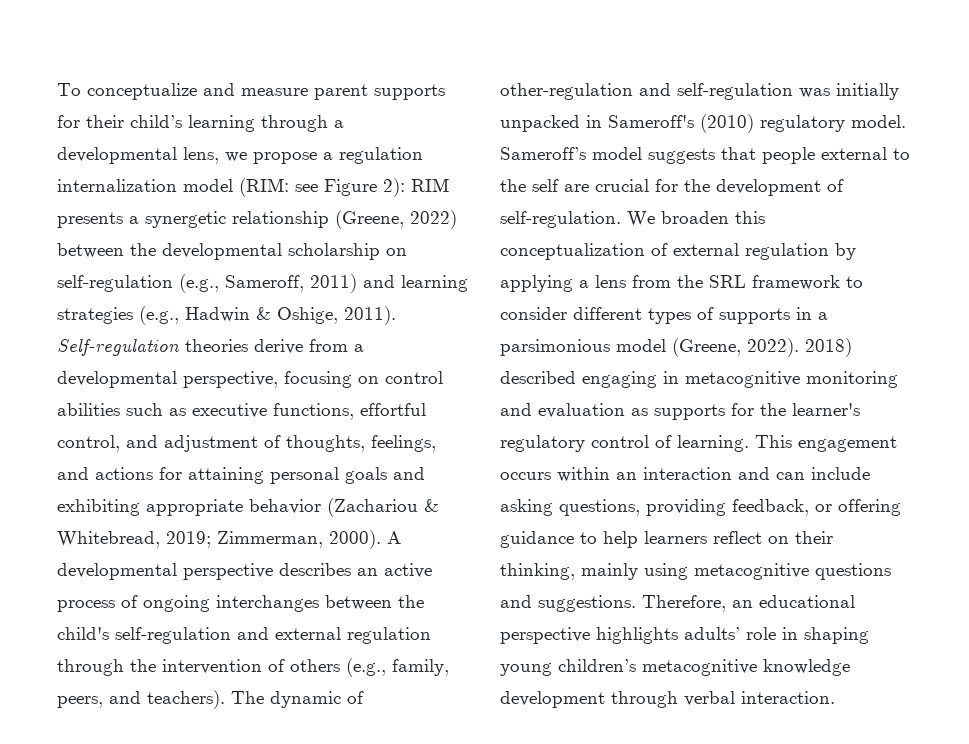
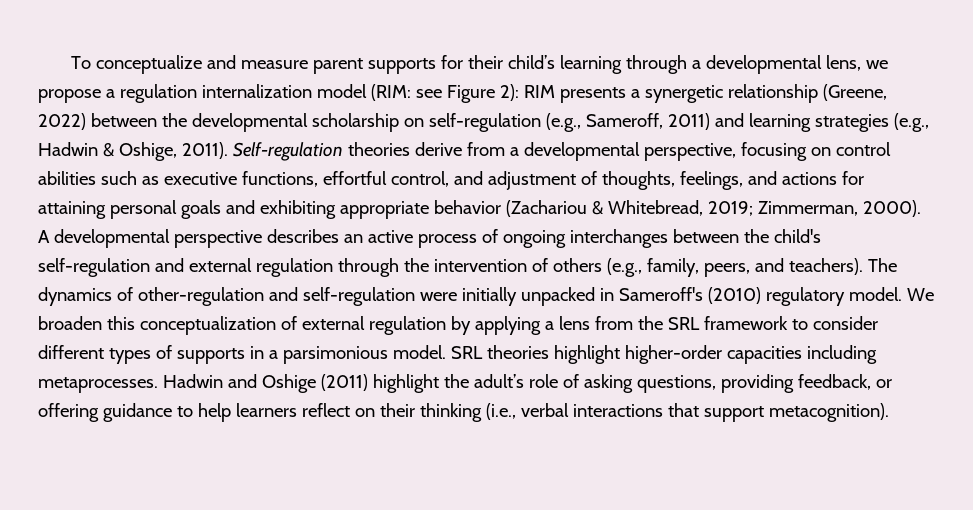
- The dynamic of other-regulation and self-regulation was initially unpacked in Sameroff's (2010) regulatory model.
+ The dynamics of other-regulation and self-regulation were initially unpacked in Sameroff's (2010) regulatory model.
- Sameroff’s model suggests that people external to the self are crucial for the development of self-regulation.
- We broaden this conceptualization of external regulation by applying a lens from the SRL framework to consider different types of supports in a parsimonious model (Greene, 2022). 2018) described engaging in metacognitive monitoring and evaluation as supports for the learner's regulatory control of learning. This engagement occurs within an interaction and can include asking questions, providing feedback, or offering guidance to help learners reflect on their thinking, mainly using metacognitive questions and suggestions. Therefore, an educational perspective highlights adults’ role in shaping young children’s metacognitive knowledge development through verbal interaction.
+ We broaden this conceptualization of external regulation by applying a lens from the SRL framework to consider different types of supports in a parsimonious model. SRL theories highlight higher-order capacities including metaprocesses. Hadwin and Oshige (2011) highlight the adult’s role of asking questions, providing feedback, or offering guidance to help learners reflect on their thinking (i.e., verbal interactions that support metacognition).

